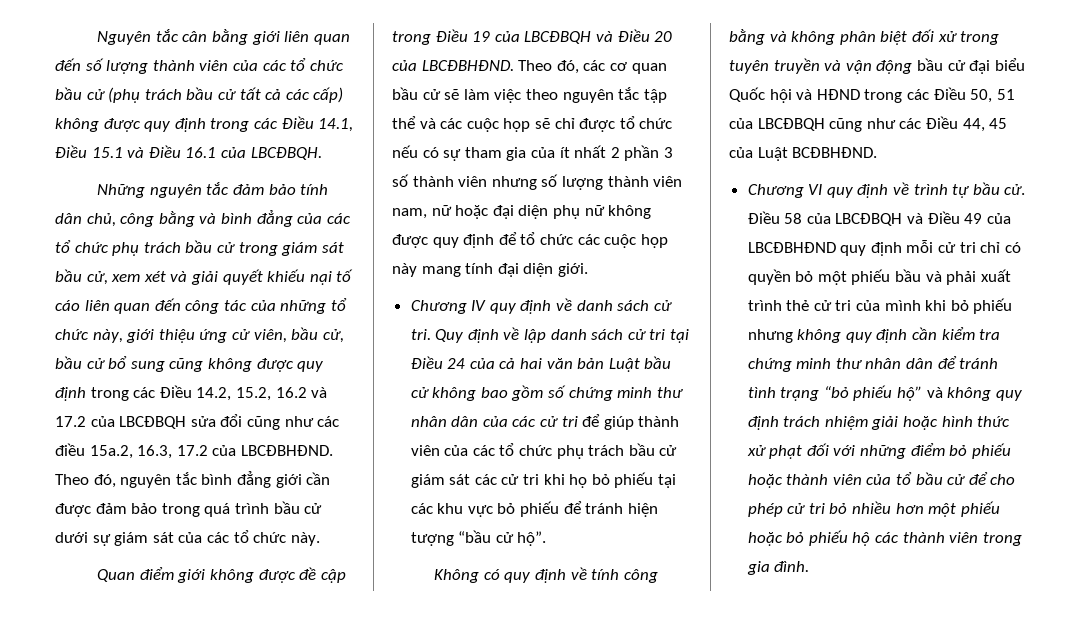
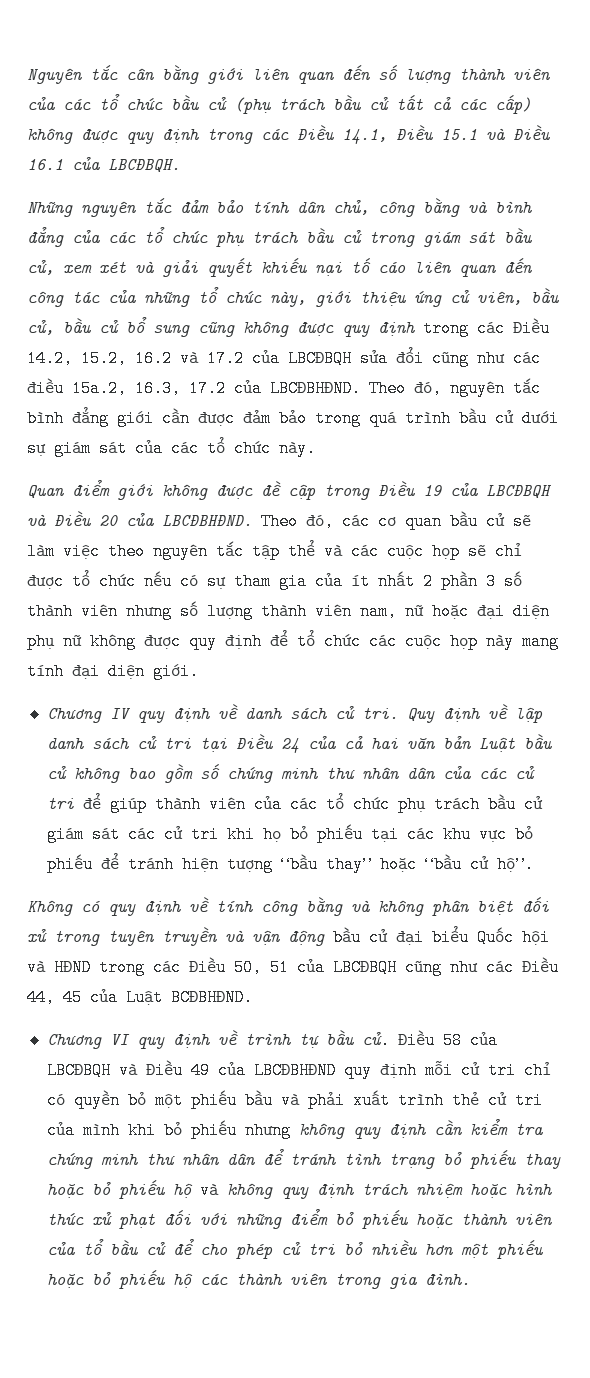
- Quy định về lập danh sách cử tri tại Điều 24 của cả hai văn bản Luật bầu cử không bao gồm số chứng minh thư nhân dân của các cử tri để giúp thành viên của các tổ chức phụ trách bầu cử giám sát các cử tri khi họ bỏ phiếu tại các khu vực bỏ phiếu để tránh hiện tượng “bầu cử hộ”.
+ Quy định về lập danh sách cử tri tại Điều 24 của cả hai văn bản Luật bầu cử không bao gồm số chứng minh thư nhân dân của các cử tri để giúp thành viên của các tổ chức phụ trách bầu cử giám sát các cử tri khi họ bỏ phiếu tại các khu vực bỏ phiếu để tránh hiện tượng “bầu thay” hoặc “bầu cử hộ”.
- Điều 58 của LBCĐBQH và Điều 49 của LBCĐBHĐND quy định mỗi cử tri chỉ có quyền bỏ một phiếu bầu và phải xuất trình thẻ cử tri của mình khi bỏ phiếu nhưng không quy định cần kiểm tra chứng minh thư nhân dân để tránh tình trạng “bỏ phiếu hộ” và không quy định trách nhiệm giải hoặc hình thức xử phạt đối với những điểm bỏ phiếu hoặc thành viên của tổ bầu cử để cho phép cử tri bỏ nhiều hơn một phiếu hoặc bỏ phiếu hộ các thành viên trong gia đình.
+ Điều 58 của LBCĐBQH và Điều 49 của LBCĐBHĐND quy định mỗi cử tri chỉ có quyền bỏ một phiếu bầu và phải xuất trình thẻ cử tri của mình khi bỏ phiếu nhưng không quy định cần kiểm tra chứng minh thư nhân dân để tránh tình trạng bỏ phiếu thay hoặc bỏ phiếu hộ và không quy định trách nhiệm hoặc hình thức xử phạt đối với những điểm bỏ phiếu hoặc thành viên của tổ bầu cử để cho phép cử tri bỏ nhiều hơn một phiếu hoặc bỏ phiếu hộ các thành viên trong gia đình.

